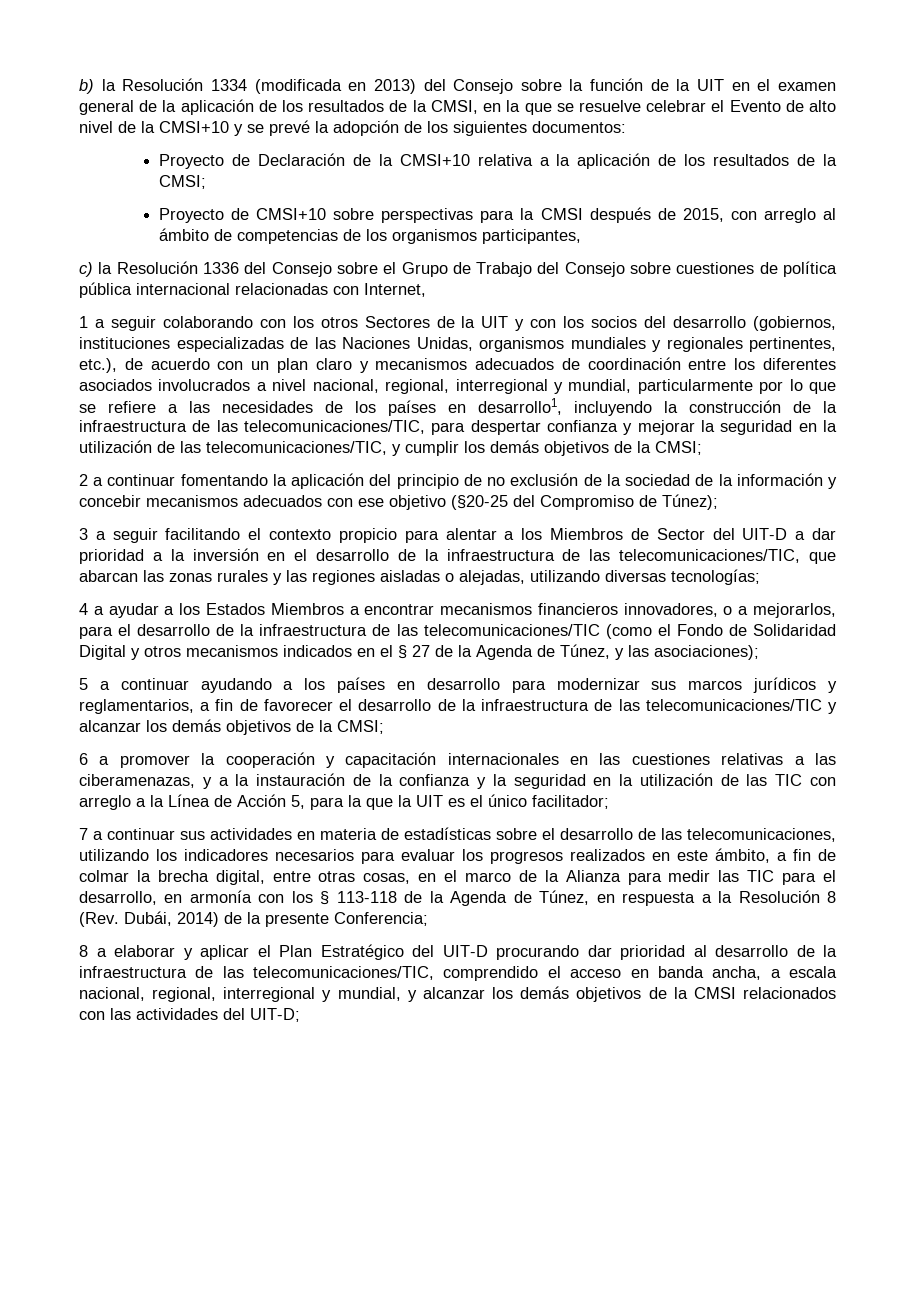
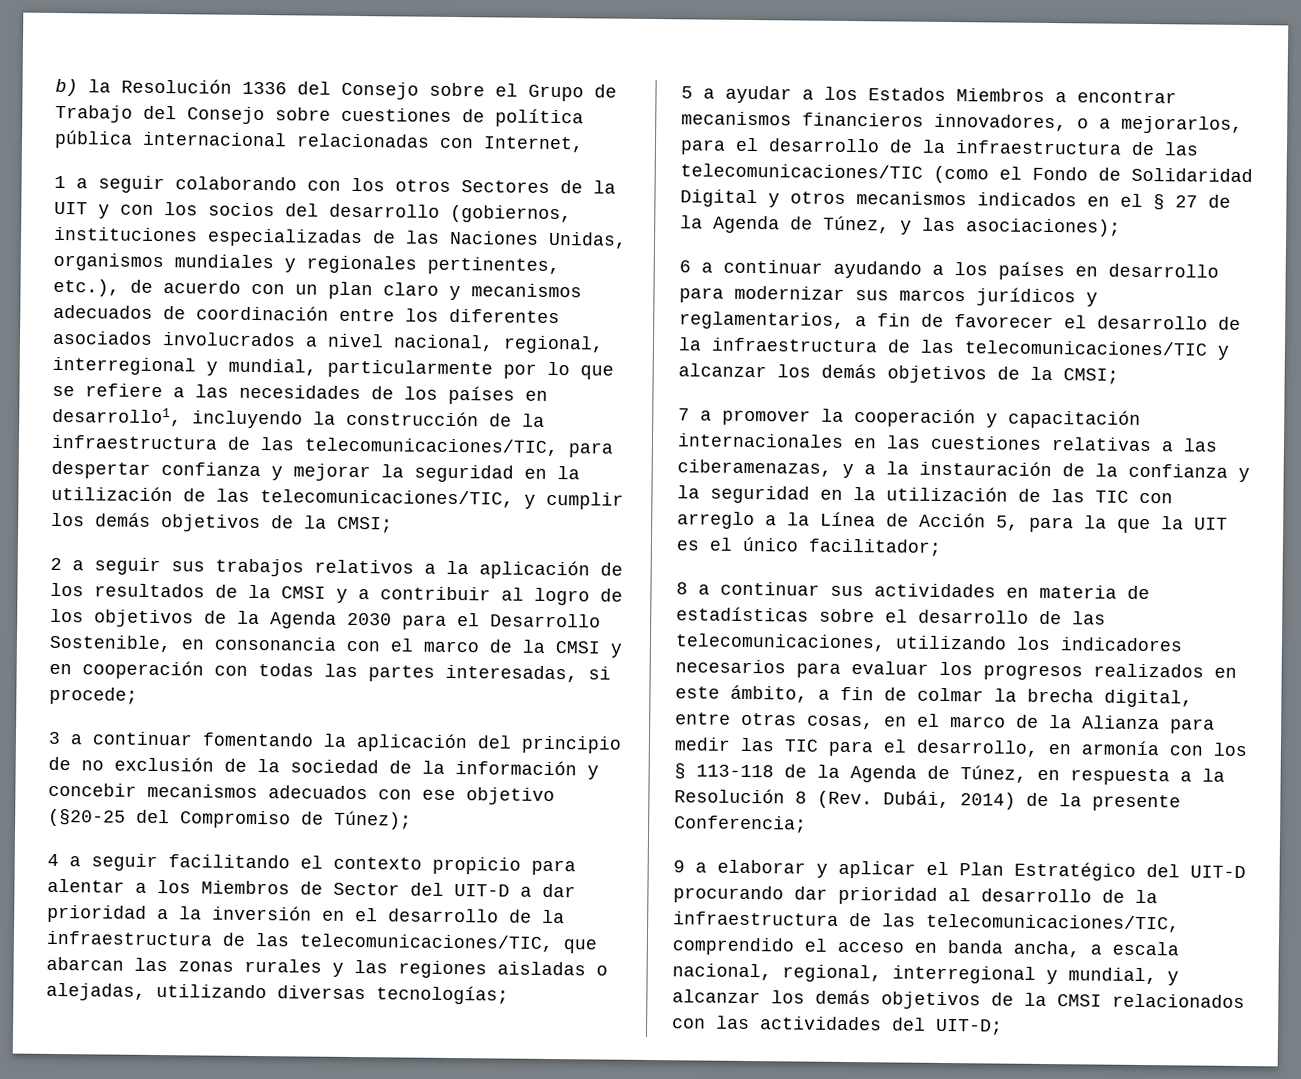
- b) la Resolución 1334 (modificada en 2013) del Consejo sobre la función de la UIT en el examen general de la aplicación de los resultados de la CMSI, en la que se resuelve celebrar el Evento de alto nivel de la CMSI+10 y se prevé la adopción de los siguientes documentos:
- Proyecto de Declaración de la CMSI+10 relativa a la aplicación de los resultados de la CMSI;
- Proyecto de CMSI+10 sobre perspectivas para la CMSI después de 2015, con arreglo al ámbito de competencias de los organismos participantes,
- c) la Resolución 1336 del Consejo sobre el Grupo de Trabajo del Consejo sobre cuestiones de política pública internacional relacionadas con Internet,
+ b) la Resolución 1336 del Consejo sobre el Grupo de Trabajo del Consejo sobre cuestiones de política pública internacional relacionadas con Internet,
- 2 a continuar fomentando la aplicación del principio de no exclusión de la sociedad de la información y concebir mecanismos adecuados con ese objetivo (§20-25 del Compromiso de Túnez);
+ 2 a seguir sus trabajos relativos a la aplicación de los resultados de la CMSI y a contribuir al logro de los objetivos de la Agenda 2030 para el Desarrollo Sostenible, en consonancia con el marco de la CMSI y en cooperación con todas las partes interesadas, si procede;
+ 3 a continuar fomentando la aplicación del principio de no exclusión de la sociedad de la información y concebir mecanismos adecuados con ese objetivo (§20-25 del Compromiso de Túnez);
- 3 a seguir facilitando el contexto propicio para alentar a los Miembros de Sector del UIT-D a dar prioridad a la inversión en el desarrollo de la infraestructura de las telecomunicaciones/TIC, que abarcan las zonas rurales y las regiones aisladas o alejadas, utilizando diversas tecnologías;
+ 4 a seguir facilitando el contexto propicio para alentar a los Miembros de Sector del UIT-D a dar prioridad a la inversión en el desarrollo de la infraestructura de las telecomunicaciones/TIC, que abarcan las zonas rurales y las regiones aisladas o alejadas, utilizando diversas tecnologías;
- 4 a ayudar a los Estados Miembros a encontrar mecanismos financieros innovadores, o a mejorarlos, para el desarrollo de la infraestructura de las telecomunicaciones/TIC (como el Fondo de Solidaridad Digital y otros mecanismos indicados en el § 27 de la Agenda de Túnez, y las asociaciones);
+ 5 a ayudar a los Estados Miembros a encontrar mecanismos financieros innovadores, o a mejorarlos, para el desarrollo de la infraestructura de las telecomunicaciones/TIC (como el Fondo de Solidaridad Digital y otros mecanismos indicados en el § 27 de la Agenda de Túnez, y las asociaciones);
- 5 a continuar ayudando a los países en desarrollo para modernizar sus marcos jurídicos y reglamentarios, a fin de favorecer el desarrollo de la infraestructura de las telecomunicaciones/TIC y alcanzar los demás objetivos de la CMSI;
+ 6 a continuar ayudando a los países en desarrollo para modernizar sus marcos jurídicos y reglamentarios, a fin de favorecer el desarrollo de la infraestructura de las telecomunicaciones/TIC y alcanzar los demás objetivos de la CMSI;
- 6 a promover la cooperación y capacitación internacionales en las cuestiones relativas a las ciberamenazas, y a la instauración de la confianza y la seguridad en la utilización de las TIC con arreglo a la Línea de Acción 5, para la que la UIT es el único facilitador;
+ 7 a promover la cooperación y capacitación internacionales en las cuestiones relativas a las ciberamenazas, y a la instauración de la confianza y la seguridad en la utilización de las TIC con arreglo a la Línea de Acción 5, para la que la UIT es el único facilitador;
- 7 a continuar sus actividades en materia de estadísticas sobre el desarrollo de las telecomunicaciones, utilizando los indicadores necesarios para evaluar los progresos realizados en este ámbito, a fin de colmar la brecha digital, entre otras cosas, en el marco de la Alianza para medir las TIC para el desarrollo, en armonía con los § 113-118 de la Agenda de Túnez, en respuesta a la Resolución 8 (Rev. Dubái, 2014) de la presente Conferencia;
+ 8 a continuar sus actividades en materia de estadísticas sobre el desarrollo de las telecomunicaciones, utilizando los indicadores necesarios para evaluar los progresos realizados en este ámbito, a fin de colmar la brecha digital, entre otras cosas, en el marco de la Alianza para medir las TIC para el desarrollo, en armonía con los § 113-118 de la Agenda de Túnez, en respuesta a la Resolución 8 (Rev. Dubái, 2014) de la presente Conferencia;
- 8 a elaborar y aplicar el Plan Estratégico del UIT-D procurando dar prioridad al desarrollo de la infraestructura de las telecomunicaciones/TIC, comprendido el acceso en banda ancha, a escala nacional, regional, interregional y mundial, y alcanzar los demás objetivos de la CMSI relacionados con las actividades del UIT-D;
+ 9 a elaborar y aplicar el Plan Estratégico del UIT-D procurando dar prioridad al desarrollo de la infraestructura de las telecomunicaciones/TIC, comprendido el acceso en banda ancha, a escala nacional, regional, interregional y mundial, y alcanzar los demás objetivos de la CMSI relacionados con las actividades del UIT-D;

